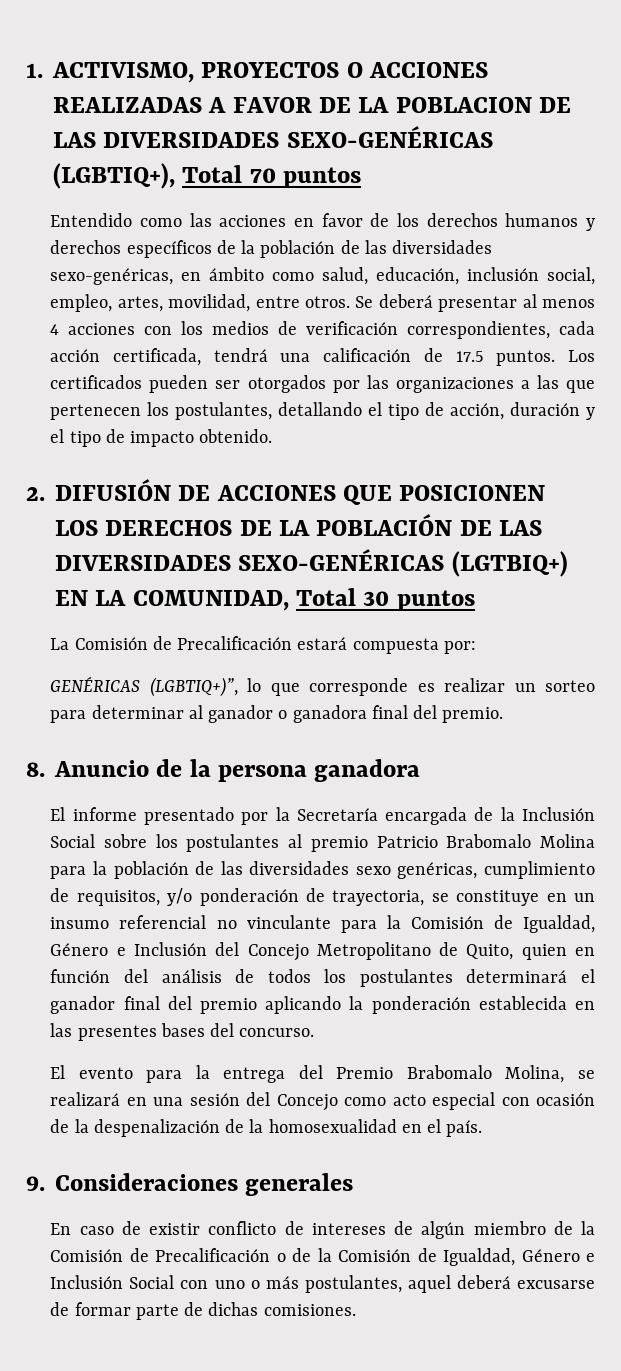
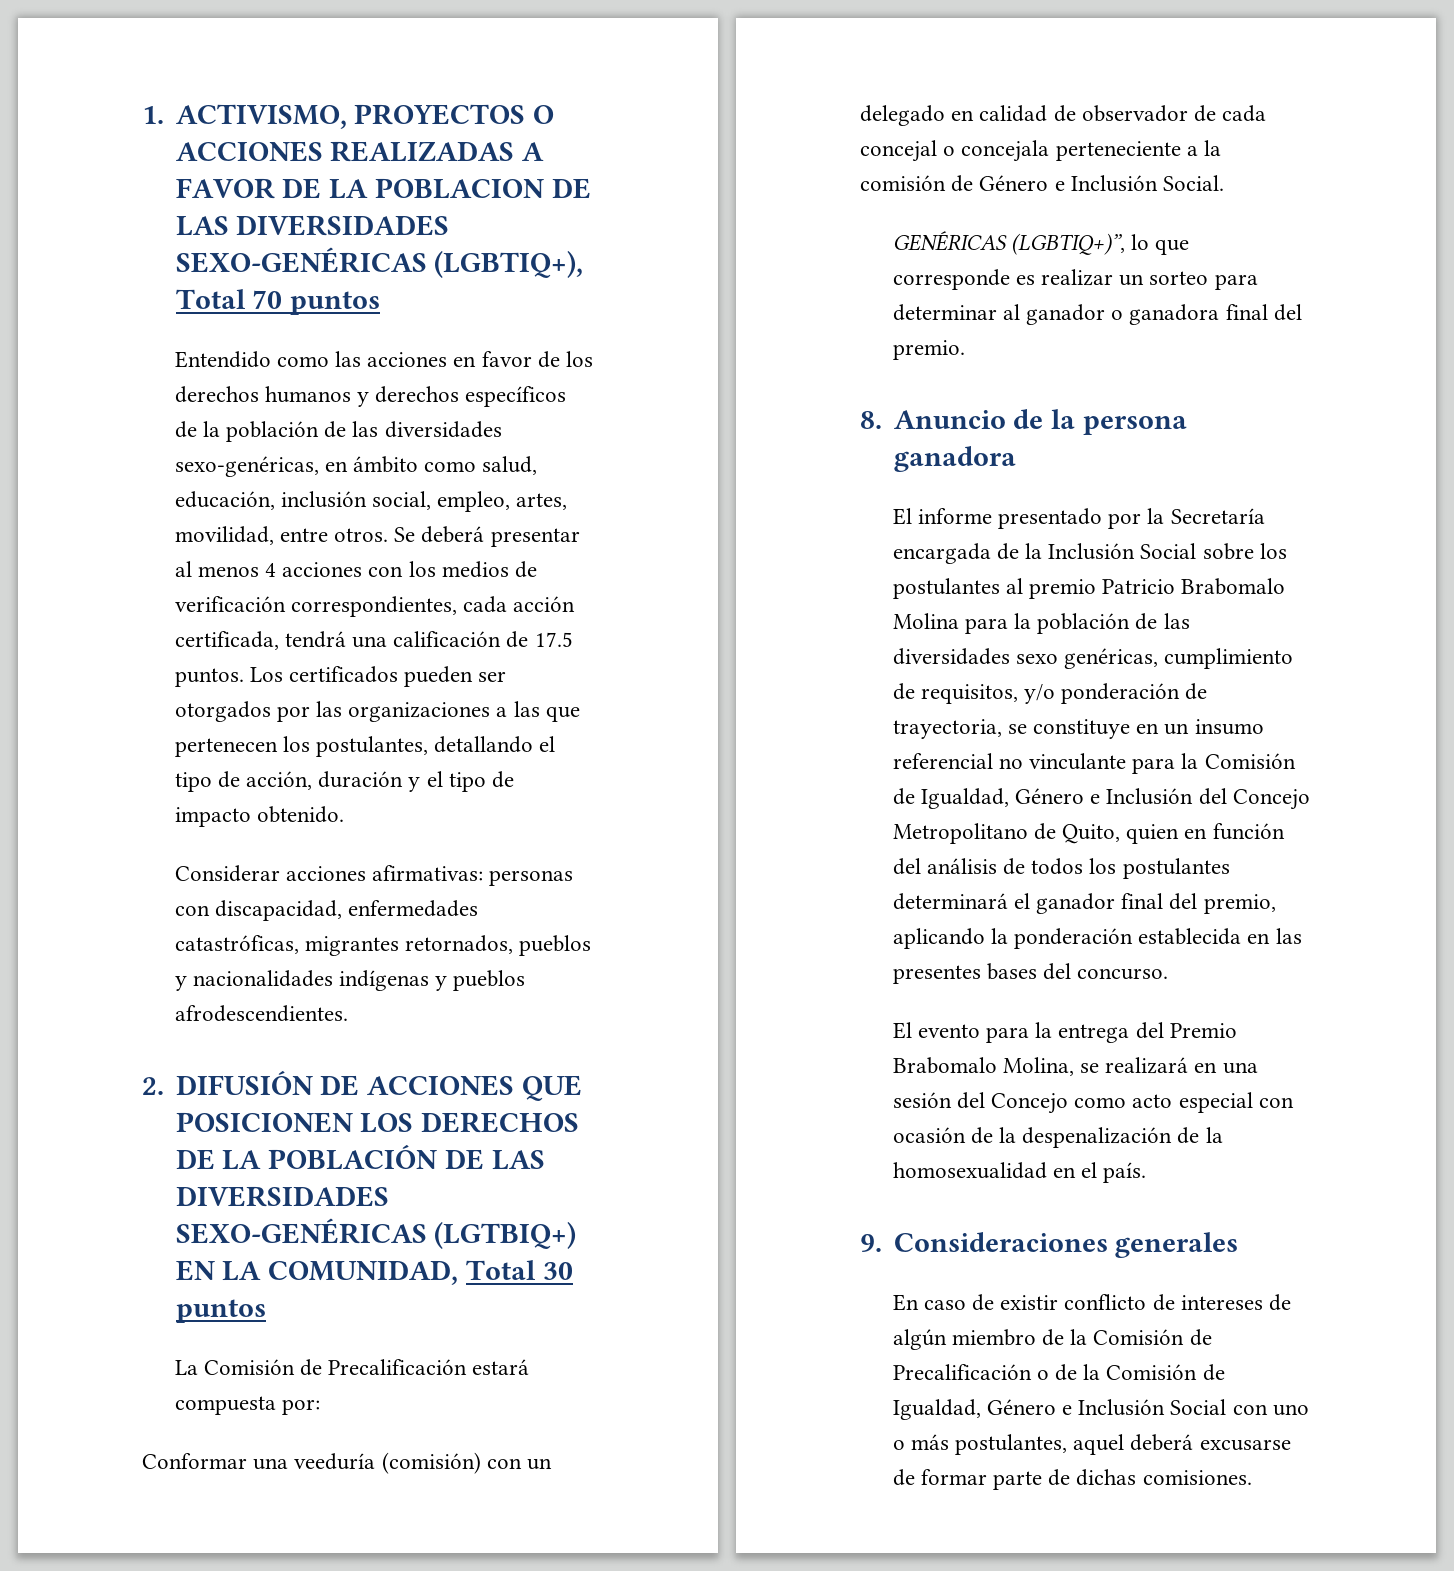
+ Considerar acciones afirmativas: personas con discapacidad, enfermedades catastróficas, migrantes retornados, pueblos y nacionalidades indígenas y pueblos afrodescendientes.
+ Conformar una veeduría (comisión) con un delegado en calidad de observador de cada concejal o concejala perteneciente a la comisión de Género e Inclusión Social.
- El informe presentado por la Secretaría encargada de la Inclusión Social sobre los postulantes al premio Patricio Brabomalo Molina para la población de las diversidades sexo genéricas, cumplimiento de requisitos, y/o ponderación de trayectoria, se constituye en un insumo referencial no vinculante para la Comisión de Igualdad, Género e Inclusión del Concejo Metropolitano de Quito, quien en función del análisis de todos los postulantes determinará el ganador final del premio aplicando la ponderación establecida en las presentes bases del concurso.
+ El informe presentado por la Secretaría encargada de la Inclusión Social sobre los postulantes al premio Patricio Brabomalo Molina para la población de las diversidades sexo genéricas, cumplimiento de requisitos, y/o ponderación de trayectoria, se constituye en un insumo referencial no vinculante para la Comisión de Igualdad, Género e Inclusión del Concejo Metropolitano de Quito, quien en función del análisis de todos los postulantes determinará el ganador final del premio, aplicando la ponderación establecida en las presentes bases del concurso.

